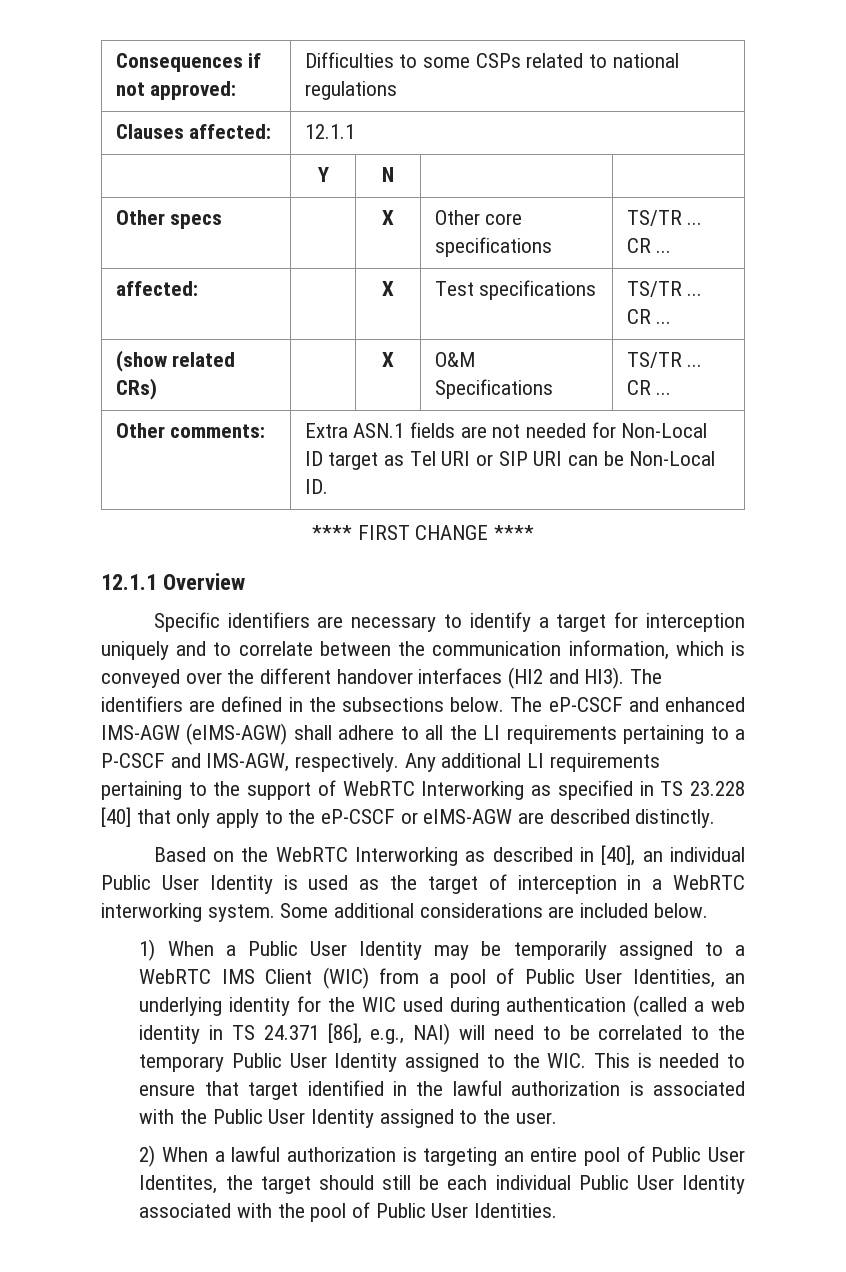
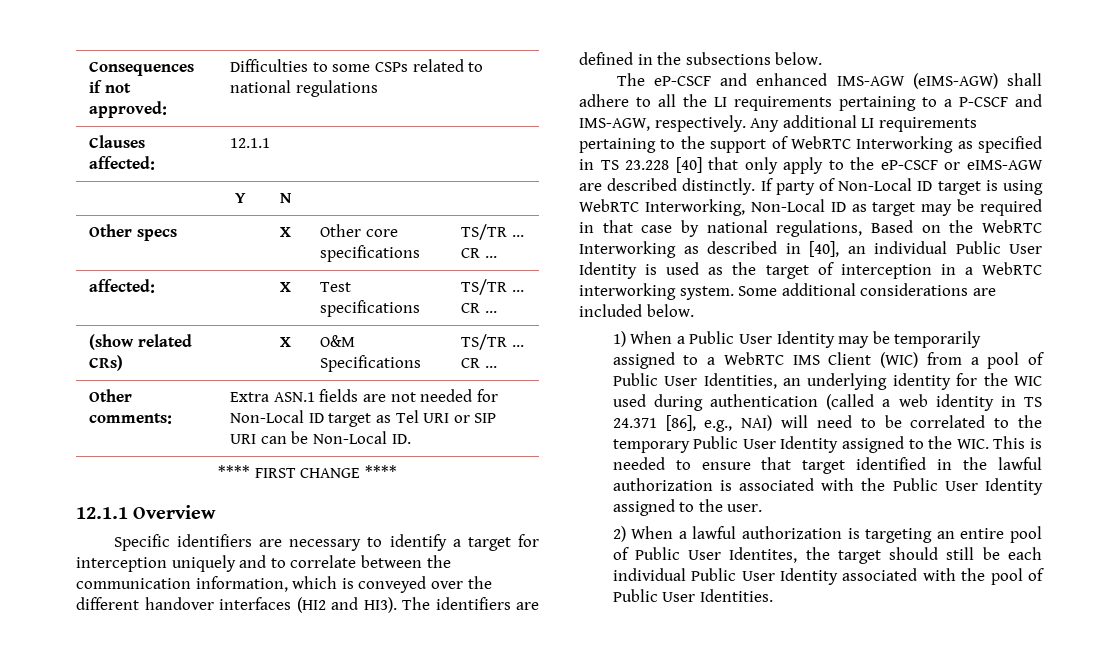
- The identifiers are defined in the subsections below. The eP-CSCF and enhanced IMS-AGW (eIMS-AGW) shall adhere to all the LI requirements pertaining to a P-CSCF and IMS-AGW, respectively.
+ The identifiers are defined in the subsections below.
+ The eP-CSCF and enhanced IMS-AGW (eIMS-AGW) shall adhere to all the LI requirements pertaining to a P-CSCF and IMS-AGW, respectively.
- Any additional LI requirements pertaining to the support of WebRTC Interworking as specified in TS 23.228 [40] that only apply to the eP-CSCF or eIMS-AGW are described distinctly.
- Based on the WebRTC Interworking as described in [40], an individual Public User Identity is used as the target of interception in a WebRTC interworking system.
+ Any additional LI requirements pertaining to the support of WebRTC Interworking as specified in TS 23.228 [40] that only apply to the eP-CSCF or eIMS-AGW are described distinctly. If party of Non-Local ID target is using WebRTC Interworking, Non-Local ID as target may be required in that case by national regulations, Based on the WebRTC Interworking as described in [40], an individual Public User Identity is used as the target of interception in a WebRTC interworking system.

